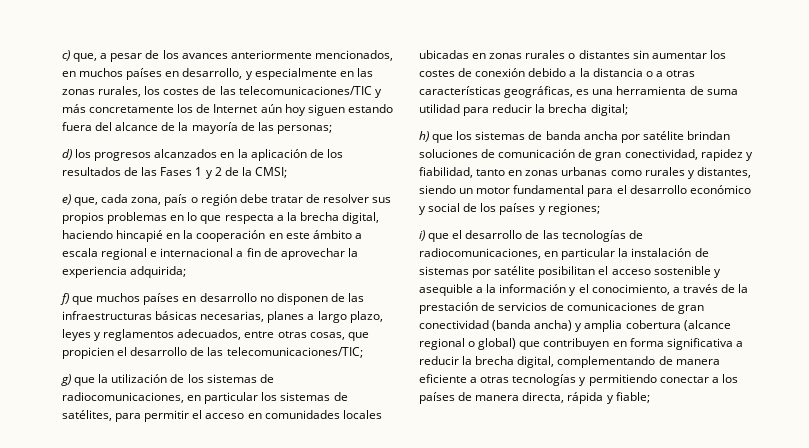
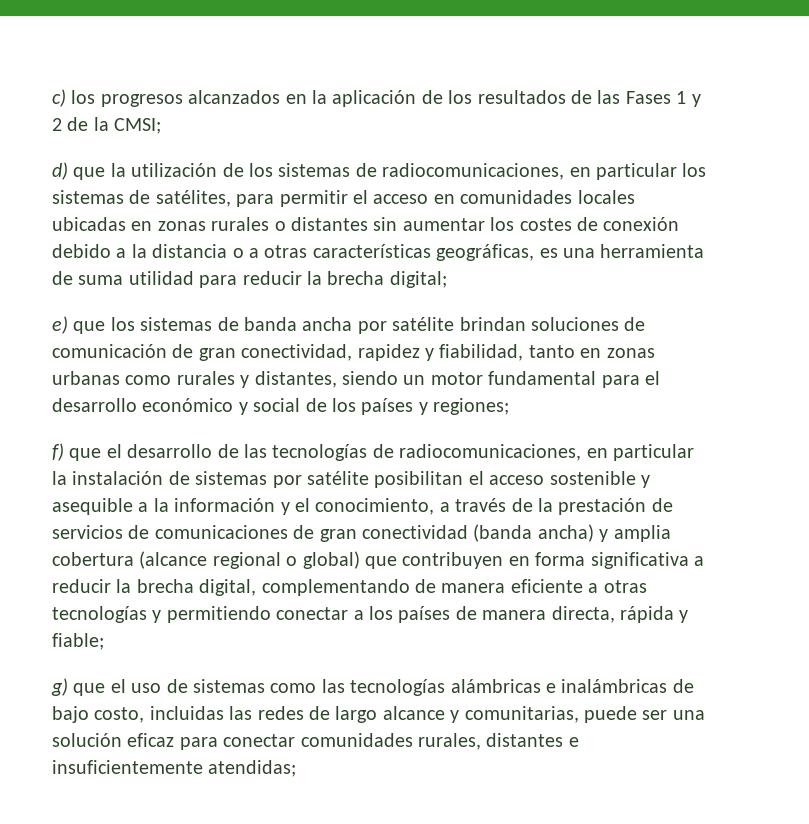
- c) que, a pesar de los avances anteriormente mencionados, en muchos países en desarrollo, y especialmente en las zonas rurales, los costes de las telecomunicaciones/TIC y más concretamente los de Internet aún hoy siguen estando fuera del alcance de la mayoría de las personas;
- d) los progresos alcanzados en la aplicación de los resultados de las Fases 1 y 2 de la CMSI;
+ c) los progresos alcanzados en la aplicación de los resultados de las Fases 1 y 2 de la CMSI;
- e) que, cada zona, país o región debe tratar de resolver sus propios problemas en lo que respecta a la brecha digital, haciendo hincapié en la cooperación en este ámbito a escala regional e internacional a fin de aprovechar la experiencia adquirida;
- f) que muchos países en desarrollo no disponen de las infraestructuras básicas necesarias, planes a largo plazo, leyes y reglamentos adecuados, entre otras cosas, que propicien el desarrollo de las telecomunicaciones/TIC;
- g) que la utilización de los sistemas de radiocomunicaciones, en particular los sistemas de satélites, para permitir el acceso en comunidades locales ubicadas en zonas rurales o distantes sin aumentar los costes de conexión debido a la distancia o a otras características geográficas, es una herramienta de suma utilidad para reducir la brecha digital;
+ d) que la utilización de los sistemas de radiocomunicaciones, en particular los sistemas de satélites, para permitir el acceso en comunidades locales ubicadas en zonas rurales o distantes sin aumentar los costes de conexión debido a la distancia o a otras características geográficas, es una herramienta de suma utilidad para reducir la brecha digital;
- h) que los sistemas de banda ancha por satélite brindan soluciones de comunicación de gran conectividad, rapidez y fiabilidad, tanto en zonas urbanas como rurales y distantes, siendo un motor fundamental para el desarrollo económico y social de los países y regiones;
+ e) que los sistemas de banda ancha por satélite brindan soluciones de comunicación de gran conectividad, rapidez y fiabilidad, tanto en zonas urbanas como rurales y distantes, siendo un motor fundamental para el desarrollo económico y social de los países y regiones;
- i) que el desarrollo de las tecnologías de radiocomunicaciones, en particular la instalación de sistemas por satélite posibilitan el acceso sostenible y asequible a la información y el conocimiento, a través de la prestación de servicios de comunicaciones de gran conectividad (banda ancha) y amplia cobertura (alcance regional o global) que contribuyen en forma significativa a reducir la brecha digital, complementando de manera eficiente a otras tecnologías y permitiendo conectar a los países de manera directa, rápida y fiable;
+ f) que el desarrollo de las tecnologías de radiocomunicaciones, en particular la instalación de sistemas por satélite posibilitan el acceso sostenible y asequible a la información y el conocimiento, a través de la prestación de servicios de comunicaciones de gran conectividad (banda ancha) y amplia cobertura (alcance regional o global) que contribuyen en forma significativa a reducir la brecha digital, complementando de manera eficiente a otras tecnologías y permitiendo conectar a los países de manera directa, rápida y fiable;
+ g) que el uso de sistemas como las tecnologías alámbricas e inalámbricas de bajo costo, incluidas las redes de largo alcance y comunitarias, puede ser una solución eficaz para conectar comunidades rurales, distantes e insuficientemente atendidas;

